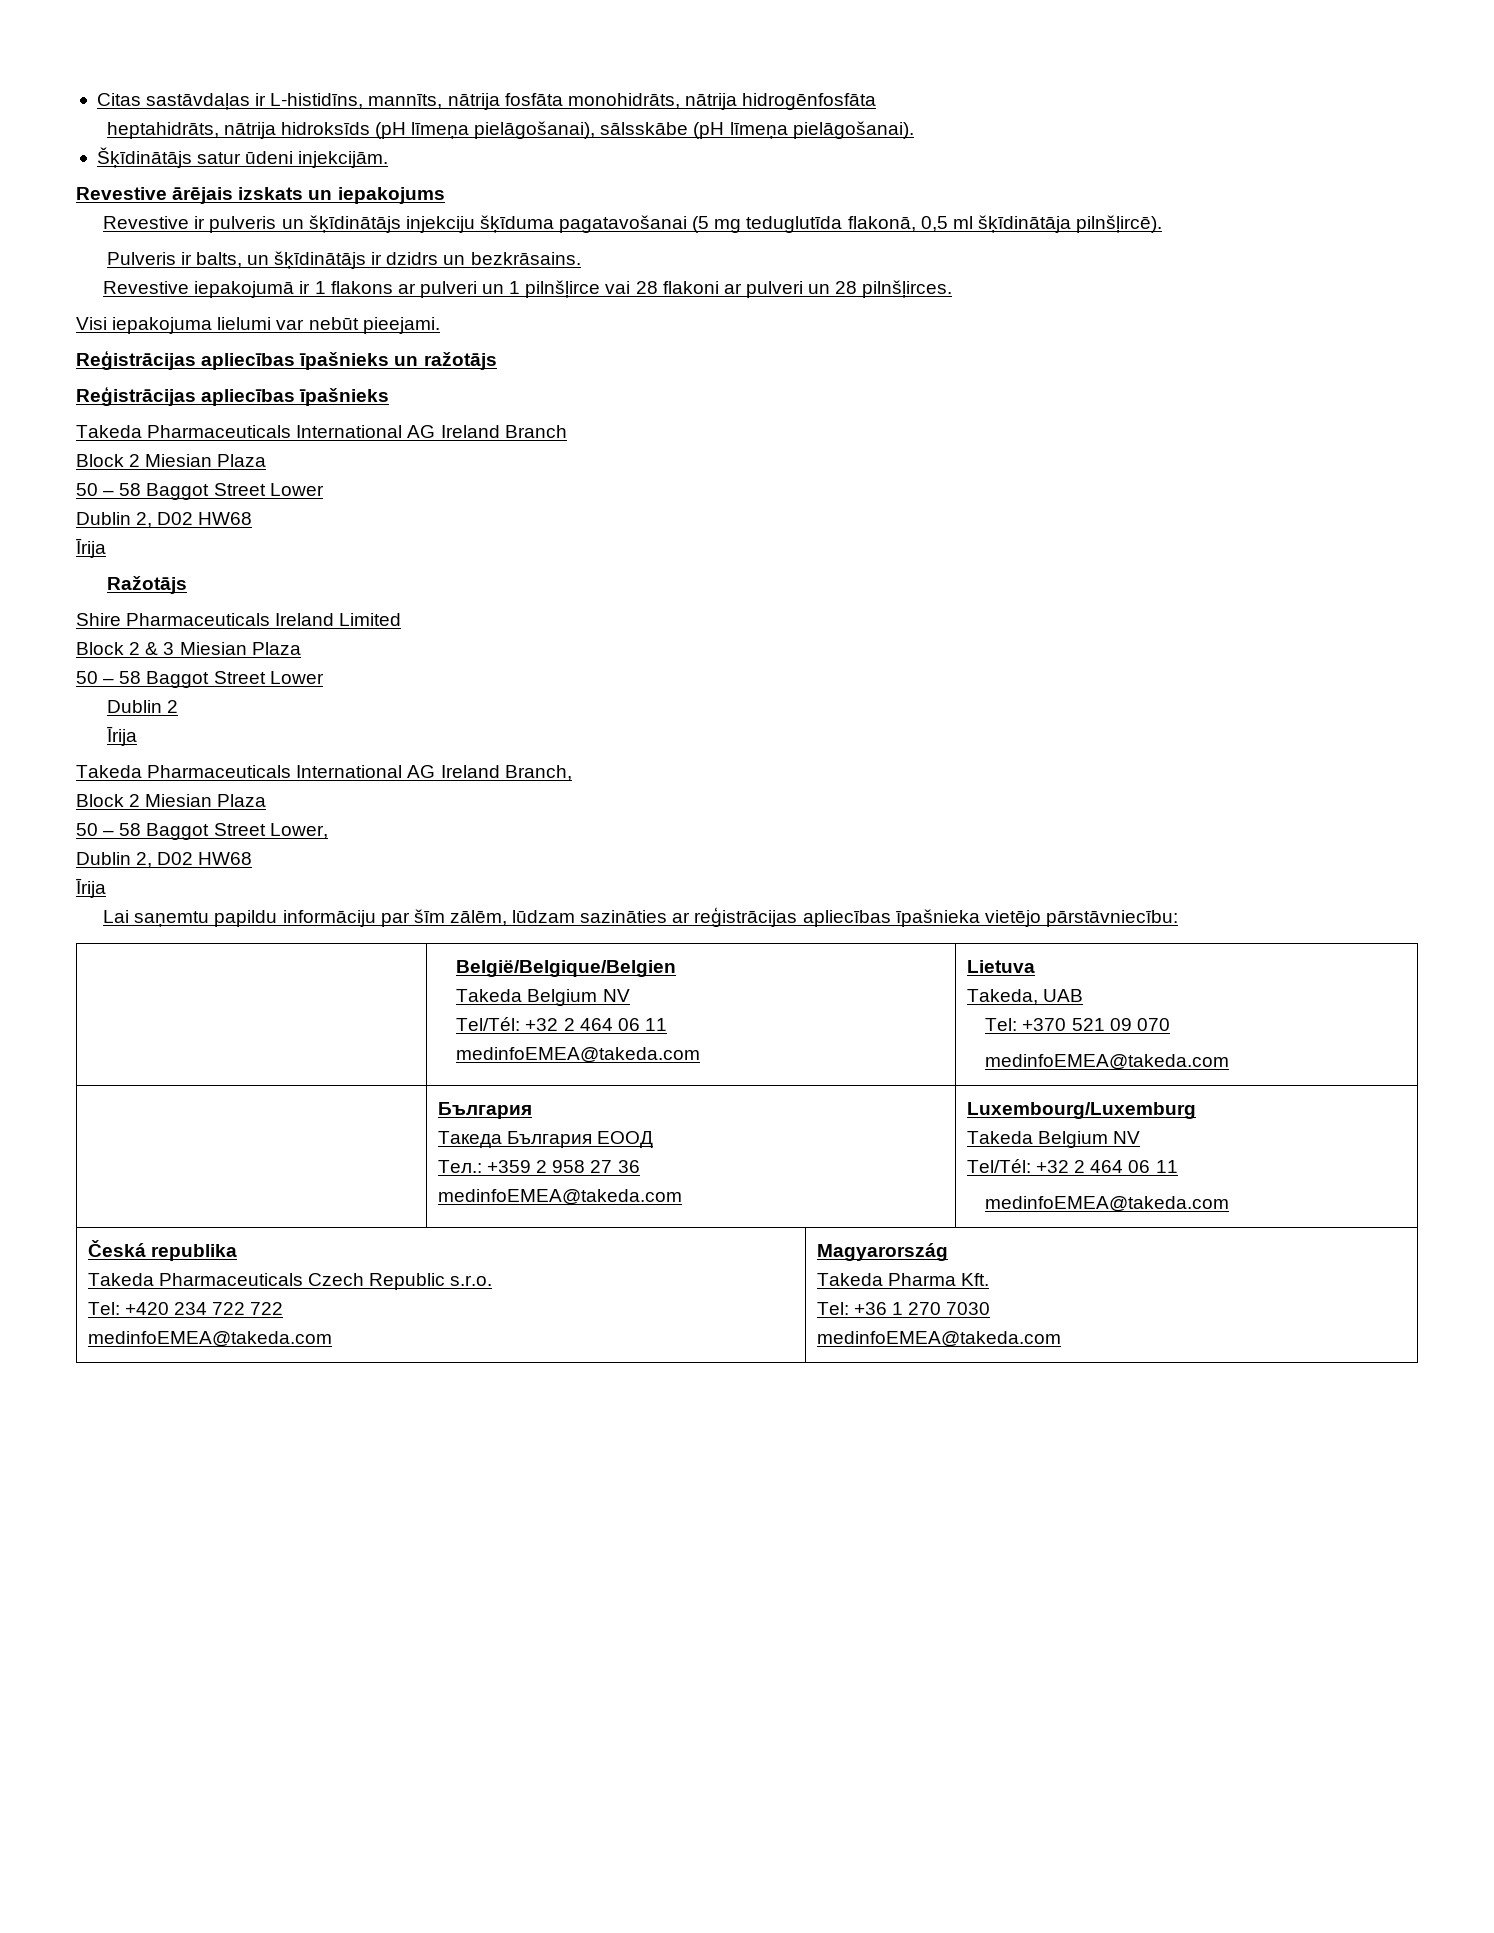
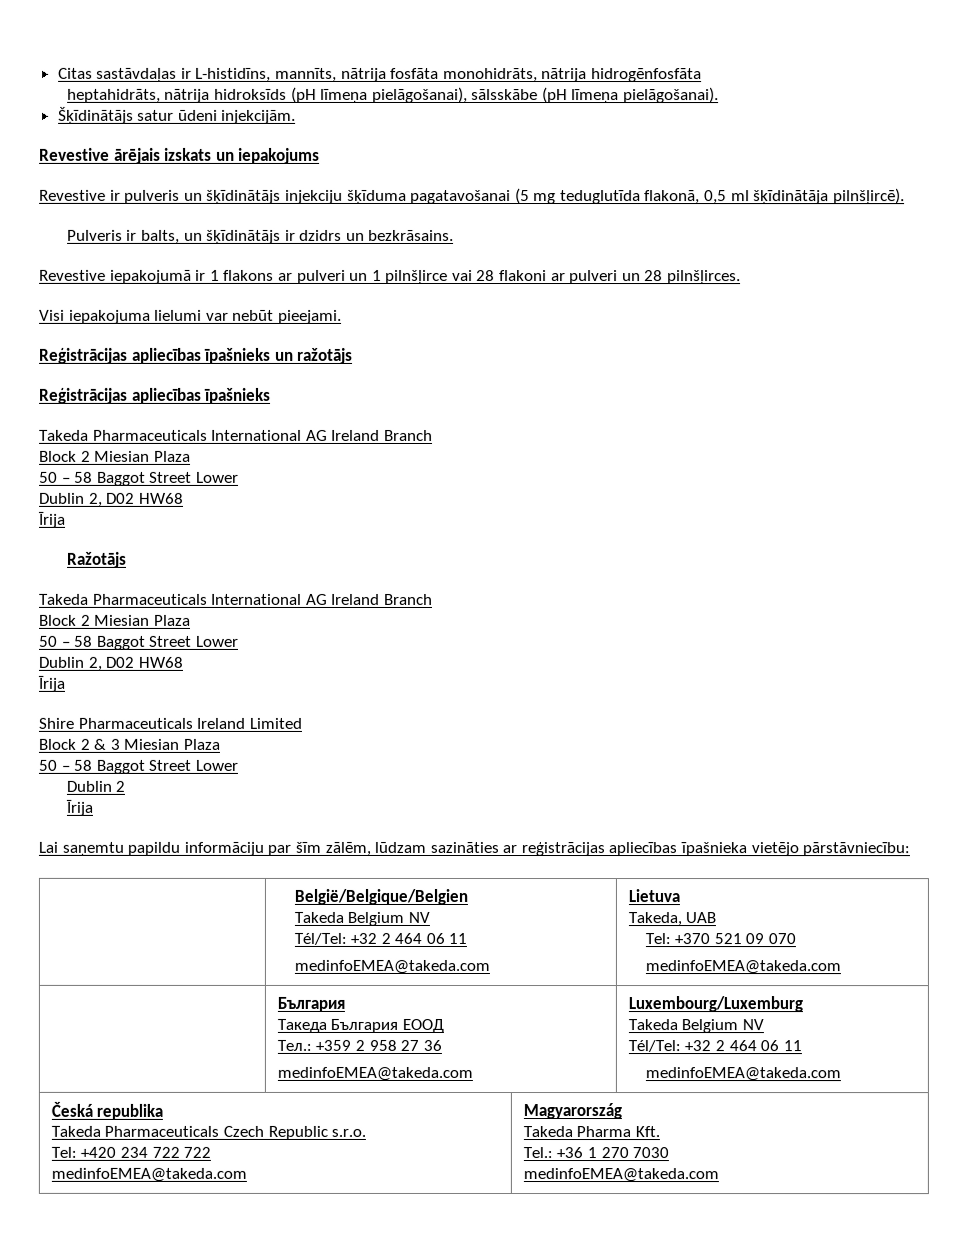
  Ražotājs
+ Takeda Pharmaceuticals International AG Ireland Branch
+ Block 2 Miesian Plaza
+ 50 – 58 Baggot Street Lower
+ Dublin 2, D02 HW68
+ Īrija
- Takeda Pharmaceuticals International AG Ireland Branch,
- Block 2 Miesian Plaza
- 50 – 58 Baggot Street Lower,
- Dublin 2, D02 HW68
- Īrija
  | België/Belgique/Belgien
  Takeda Belgium NV
- Tel/Tél: +32 2 464 06 11
+ Tél/Tel: +32 2 464 06 11
  | България
  Такеда България ЕООД
  Тел.: +359 2 958 27 36
  medinfoEMEA@takeda.com | Luxembourg/Luxemburg
  Takeda Belgium NV
- Tel/Tél: +32 2 464 06 11
+ Tél/Tel: +32 2 464 06 11
  Česká republika
  Takeda Pharmaceuticals Czech Republic s.r.o.
  Tel: +420 234 722 722
  medinfoEMEA@takeda.com | Magyarország
  Takeda Pharma Kft.
- Tel: +36 1 270 7030
+ Tel.: +36 1 270 7030

